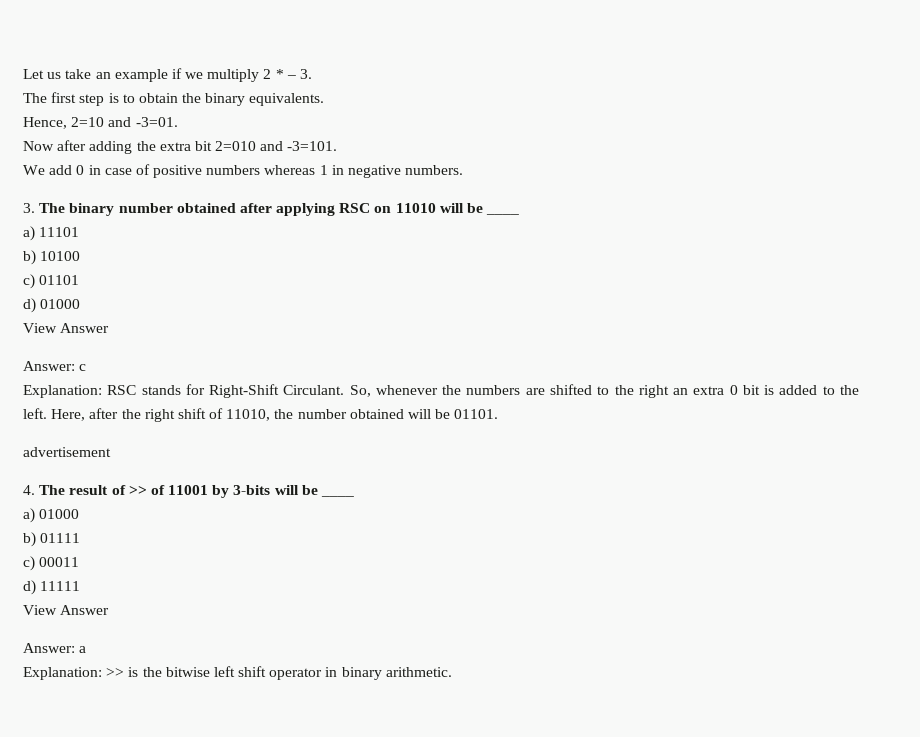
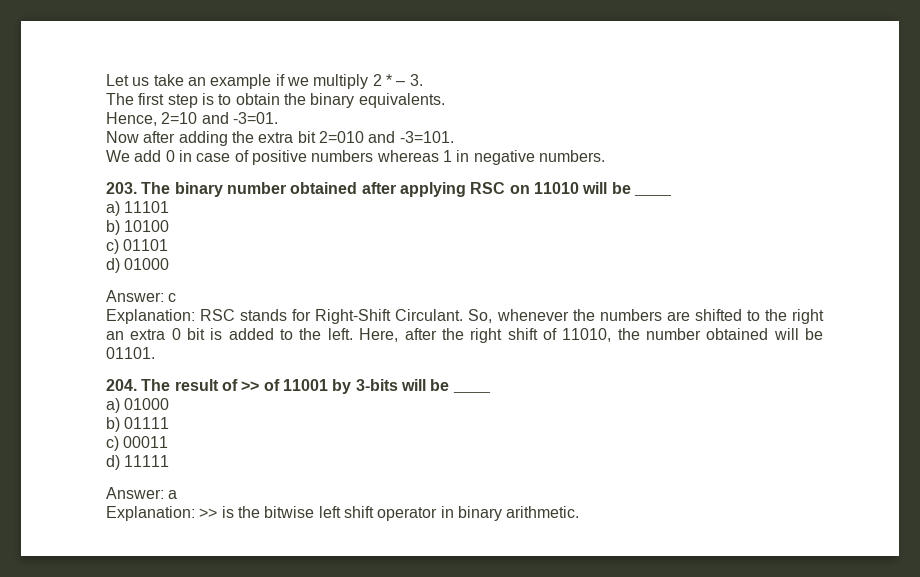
- 3. The binary number obtained after applying RSC on 11010 will be ____
+ 203. The binary number obtained after applying RSC on 11010 will be ____
  d) 01000
- View Answer
- advertisement
- 4. The result of >> of 11001 by 3-bits will be ____
+ 204. The result of >> of 11001 by 3-bits will be ____
  d) 11111
- View Answer

